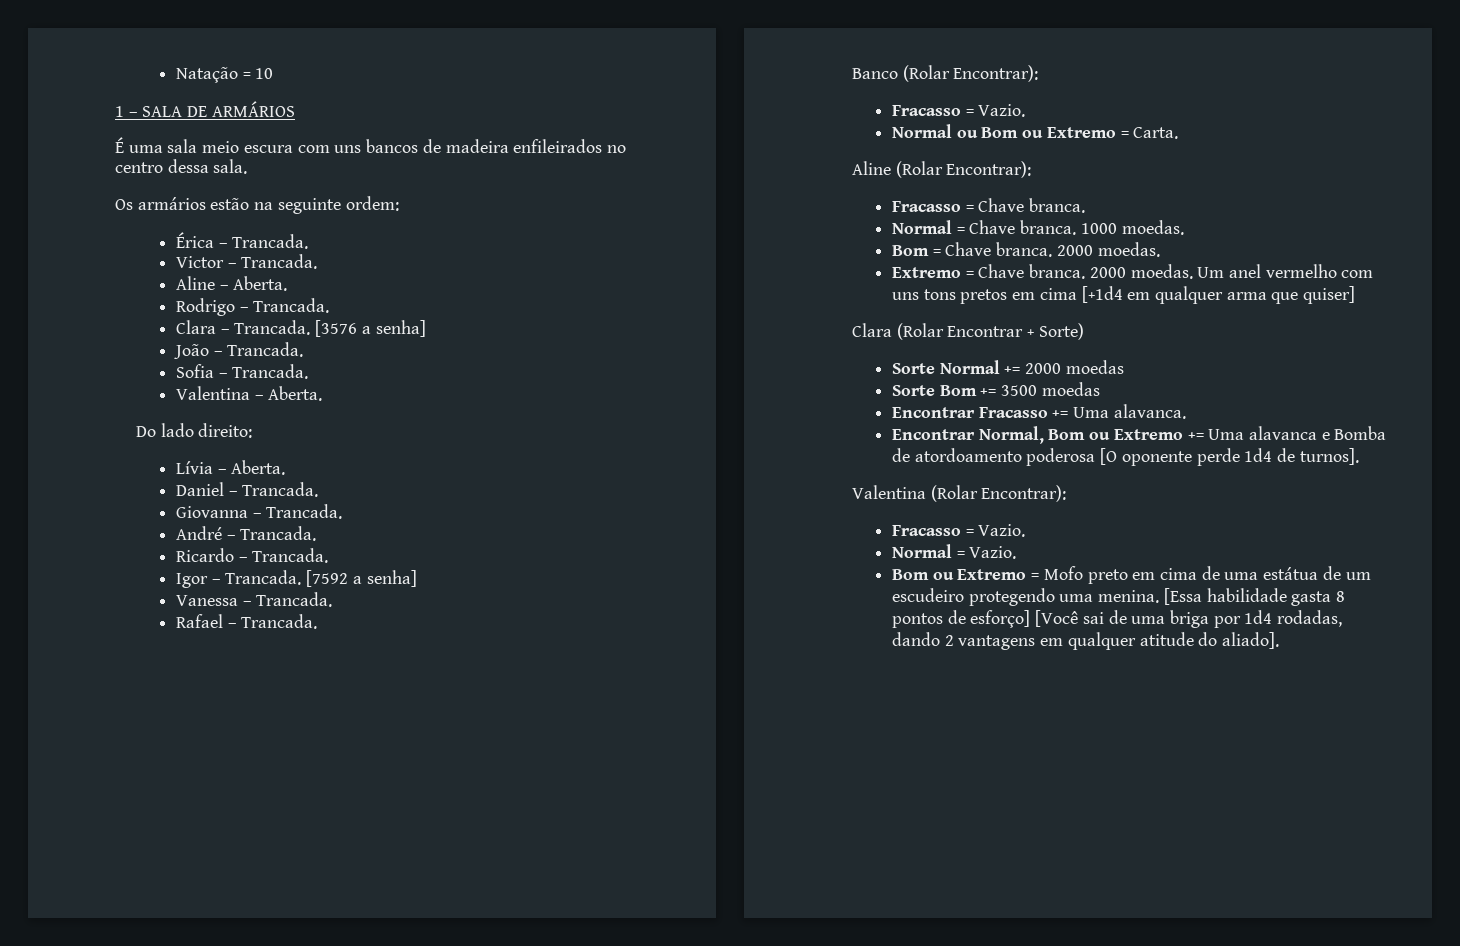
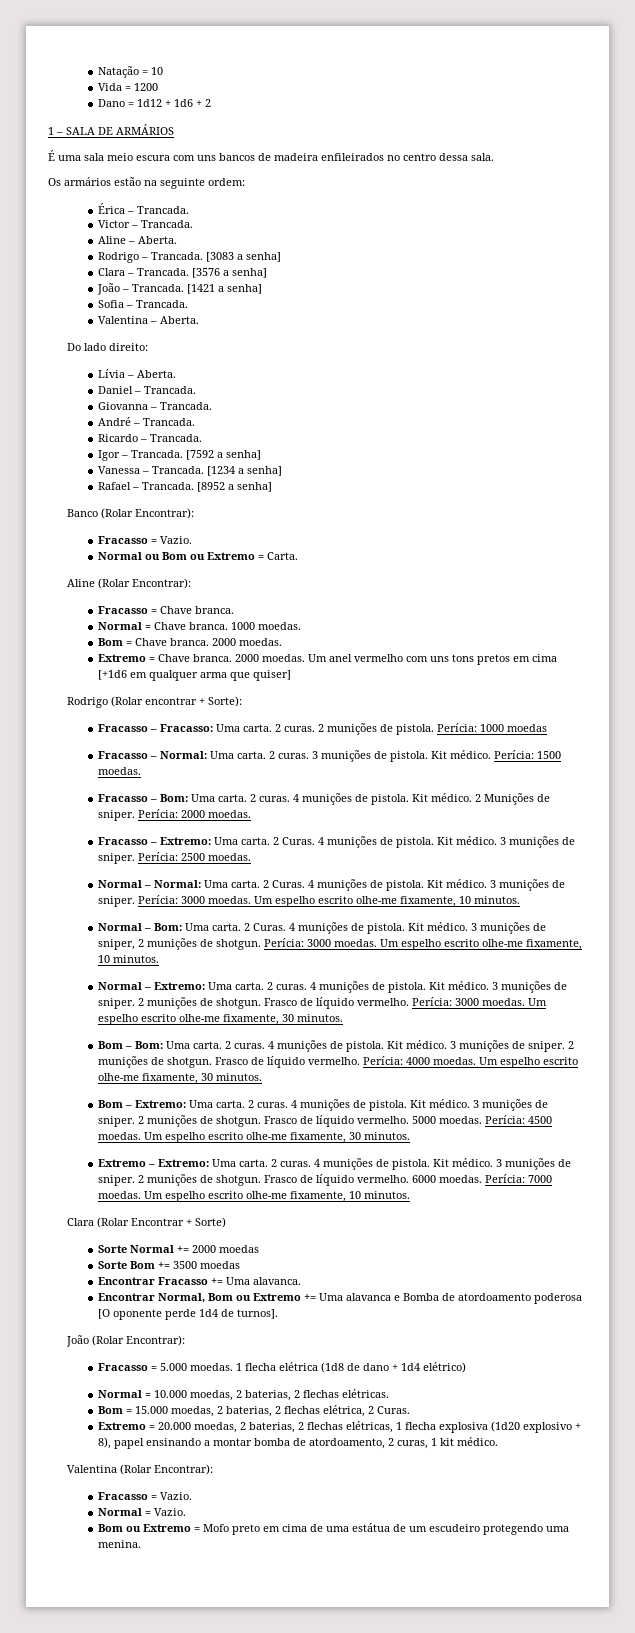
+ Vida = 1200
+ Dano = 1d12 + 1d6 + 2
+ [3083 a senha]
+ [1421 a senha]
+ [1234 a senha]
+ [8952 a senha]
- Um anel vermelho com uns tons pretos em cima [+1d4 em qualquer arma que quiser]
+ Um anel vermelho com uns tons pretos em cima [+1d6 em qualquer arma que quiser]
+ Rodrigo (Rolar encontrar + Sorte):
+ Fracasso – Fracasso: Uma carta. 2 curas. 2 munições de pistola. Perícia: 1000 moedas
+ Fracasso – Normal: Uma carta. 2 curas. 3 munições de pistola. Kit médico. Perícia: 1500 moedas.
+ Fracasso – Bom: Uma carta. 2 curas. 4 munições de pistola. Kit médico. 2 Munições de sniper. Perícia: 2000 moedas.
+ Fracasso – Extremo: Uma carta. 2 Curas. 4 munições de pistola. Kit médico. 3 munições de sniper. Perícia: 2500 moedas.
+ Normal – Normal: Uma carta. 2 Curas. 4 munições de pistola. Kit médico. 3 munições de sniper. Perícia: 3000 moedas. Um espelho escrito olhe-me fixamente, 10 minutos.
+ Normal – Bom: Uma carta. 2 Curas. 4 munições de pistola. Kit médico. 3 munições de sniper, 2 munições de shotgun. Perícia: 3000 moedas. Um espelho escrito olhe-me fixamente, 10 minutos.
+ Normal – Extremo: Uma carta. 2 curas. 4 munições de pistola. Kit médico. 3 munições de sniper. 2 munições de shotgun. Frasco de líquido vermelho. Perícia: 3000 moedas. Um espelho escrito olhe-me fixamente, 30 minutos.
+ Bom – Bom: Uma carta. 2 curas. 4 munições de pistola. Kit médico. 3 munições de sniper. 2 munições de shotgun. Frasco de líquido vermelho. Perícia: 4000 moedas. Um espelho escrito olhe-me fixamente, 30 minutos.
+ Bom – Extremo: Uma carta. 2 curas. 4 munições de pistola. Kit médico. 3 munições de sniper. 2 munições de shotgun. Frasco de líquido vermelho. 5000 moedas. Perícia: 4500 moedas. Um espelho escrito olhe-me fixamente, 30 minutos.
+ Extremo – Extremo: Uma carta. 2 curas. 4 munições de pistola. Kit médico. 3 munições de sniper. 2 munições de shotgun. Frasco de líquido vermelho. 6000 moedas. Perícia: 7000 moedas. Um espelho escrito olhe-me fixamente, 10 minutos.
+ João (Rolar Encontrar):
+ Fracasso = 5.000 moedas. 1 flecha elétrica (1d8 de dano + 1d4 elétrico)
+ Normal = 10.000 moedas, 2 baterias, 2 flechas elétricas.
+ Bom = 15.000 moedas, 2 baterias, 2 flechas elétrica, 2 Curas.
+ Extremo = 20.000 moedas, 2 baterias, 2 flechas elétricas, 1 flecha explosiva (1d20 explosivo + 8), papel ensinando a montar bomba de atordoamento, 2 curas, 1 kit médico.
- [Essa habilidade gasta 8 pontos de esforço] [Você sai de uma briga por 1d4 rodadas, dando 2 vantagens em qualquer atitude do aliado].

